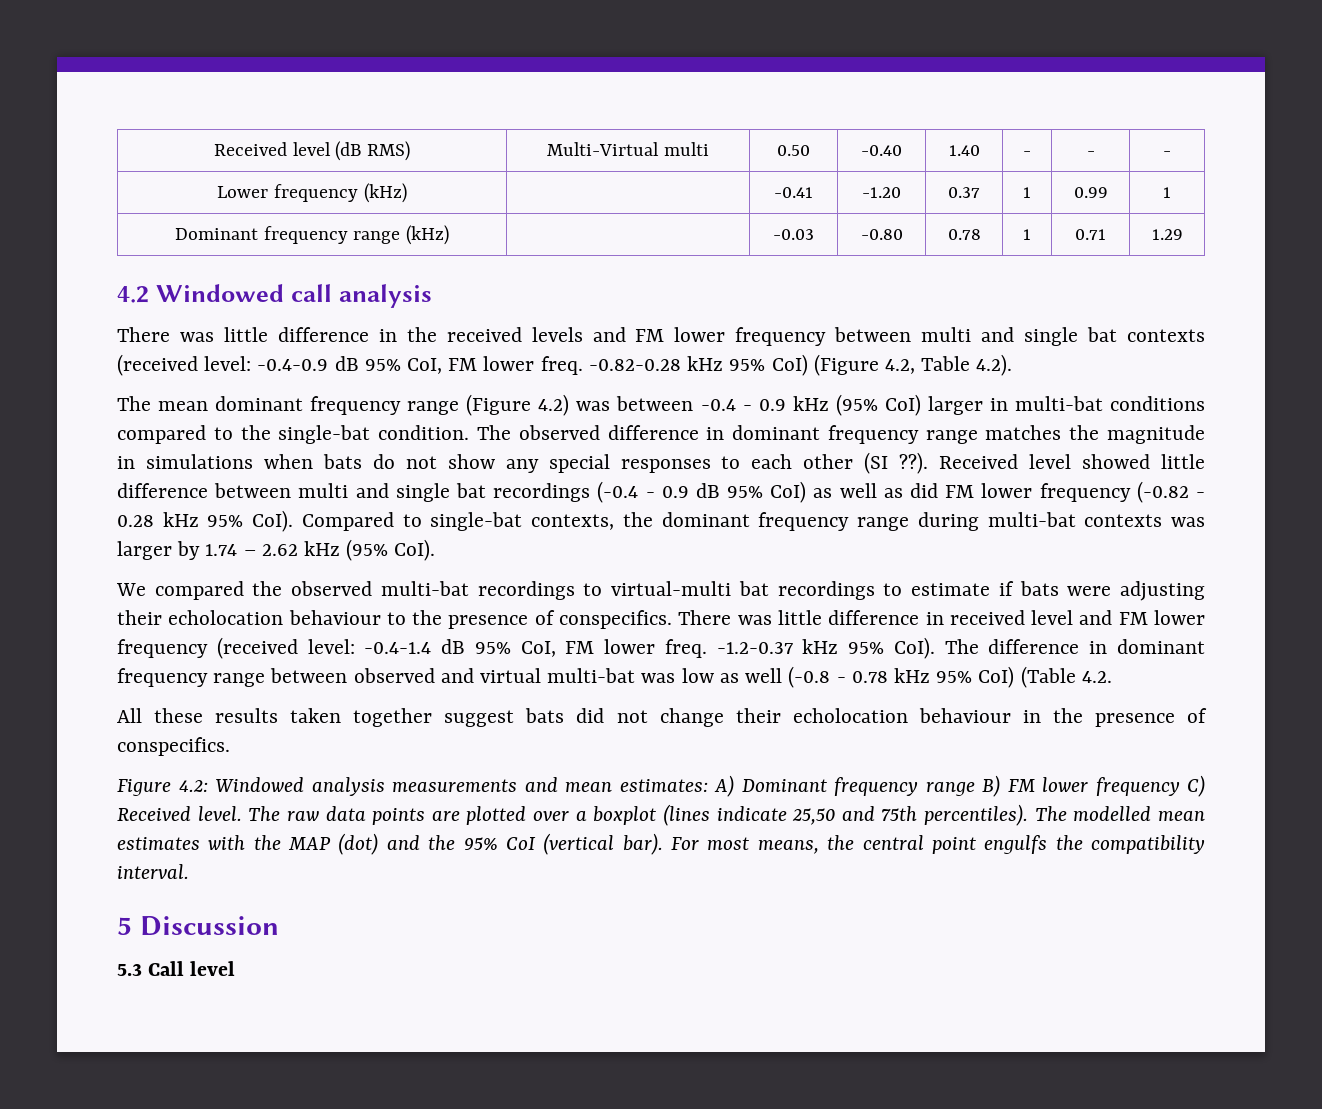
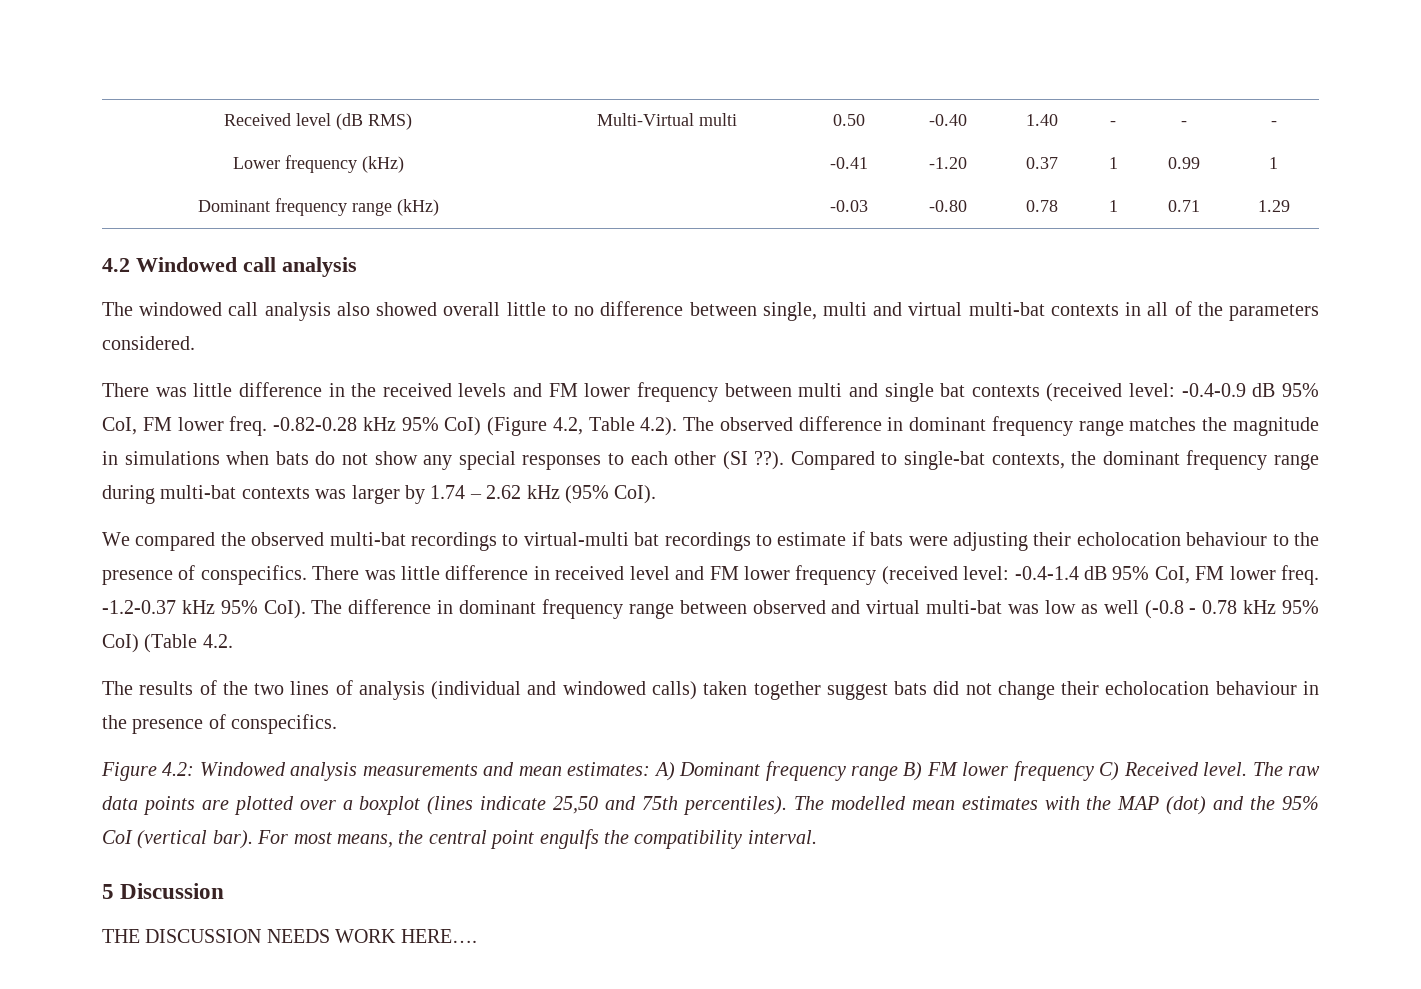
+ The windowed call analysis also showed overall little to no difference between single, multi and virtual multi-bat contexts in all of the parameters considered.
- -0.82-0.28 kHz 95% CoI) (Figure 4.2, Table 4.2).
- The mean dominant frequency range (Figure 4.2) was between -0.4 - 0.9 kHz (95% CoI) larger in multi-bat conditions compared to the single-bat condition. The observed difference in dominant frequency range matches the magnitude in simulations when bats do not show any special responses to each other (SI ??).
+ -0.82-0.28 kHz 95% CoI) (Figure 4.2, Table 4.2). The observed difference in dominant frequency range matches the magnitude in simulations when bats do not show any special responses to each other (SI ??).
- Received level showed little difference between multi and single bat recordings (-0.4 - 0.9 dB 95% CoI) as well as did FM lower frequency (-0.82 - 0.28 kHz 95% CoI).
- All these results taken together suggest bats did not change their echolocation behaviour in the presence of conspecifics.
+ The results of the two lines of analysis (individual and windowed calls) taken together suggest bats did not change their echolocation behaviour in the presence of conspecifics.
- 5.3 Call level
+ THE DISCUSSION NEEDS WORK HERE….

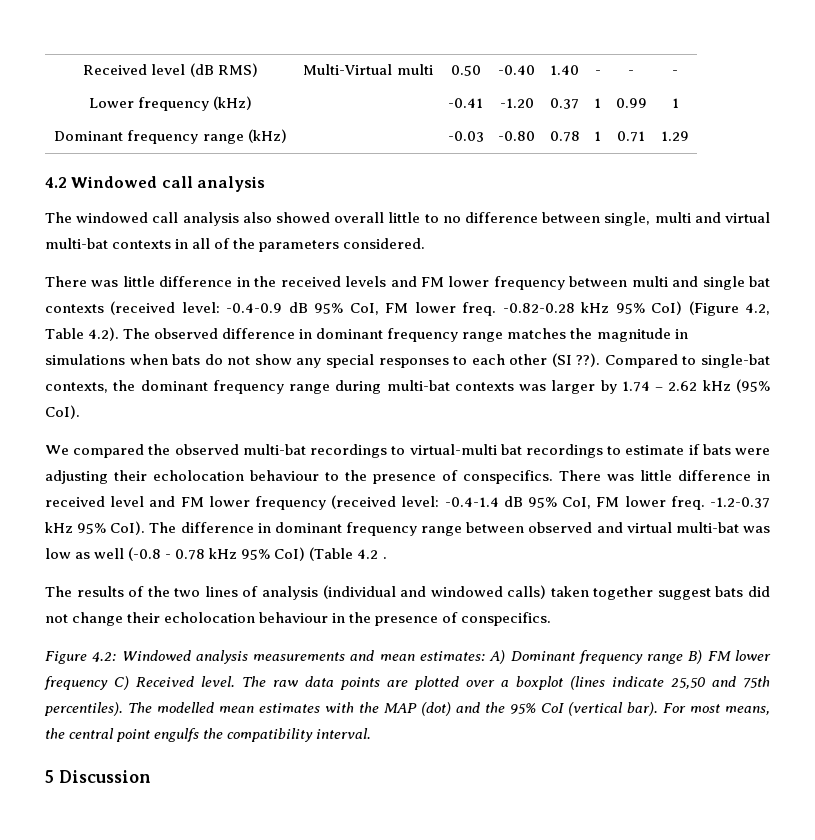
- The difference in dominant frequency range between observed and virtual multi-bat was low as well (-0.8 - 0.78 kHz 95% CoI) (Table 4.2.
+ The difference in dominant frequency range between observed and virtual multi-bat was low as well (-0.8 - 0.78 kHz 95% CoI) (Table 4.2 .
- THE DISCUSSION NEEDS WORK HERE….

